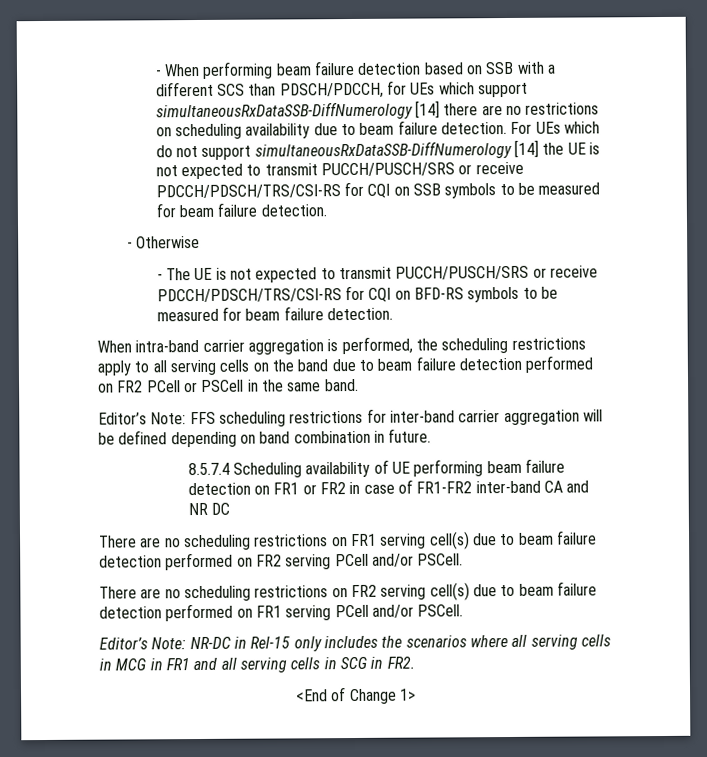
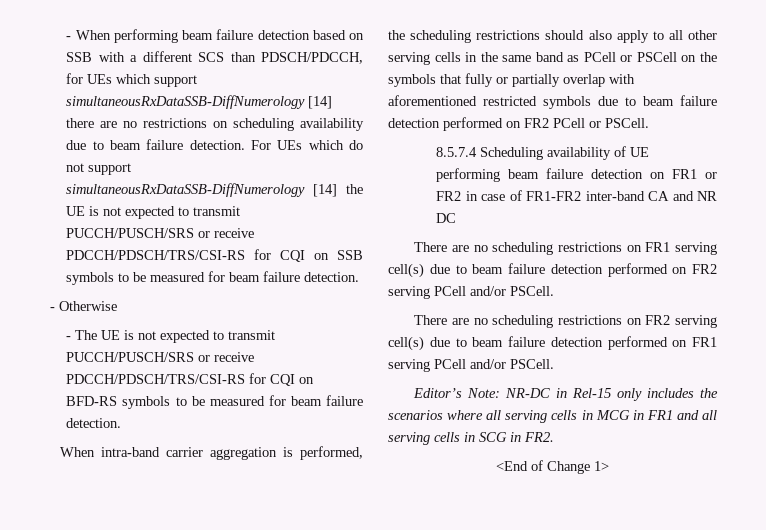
- When intra-band carrier aggregation is performed, the scheduling restrictions apply to all serving cells on the band due to beam failure detection performed on FR2 PCell or PSCell in the same band.
- Editor’s Note: FFS scheduling restrictions for inter-band carrier aggregation will be defined depending on band combination in future.
+ When intra-band carrier aggregation is performed, the scheduling restrictions should also apply to all other serving cells in the same band as PCell or PSCell on the symbols that fully or partially overlap with aforementioned restricted symbols due to beam failure detection performed on FR2 PCell or PSCell.

